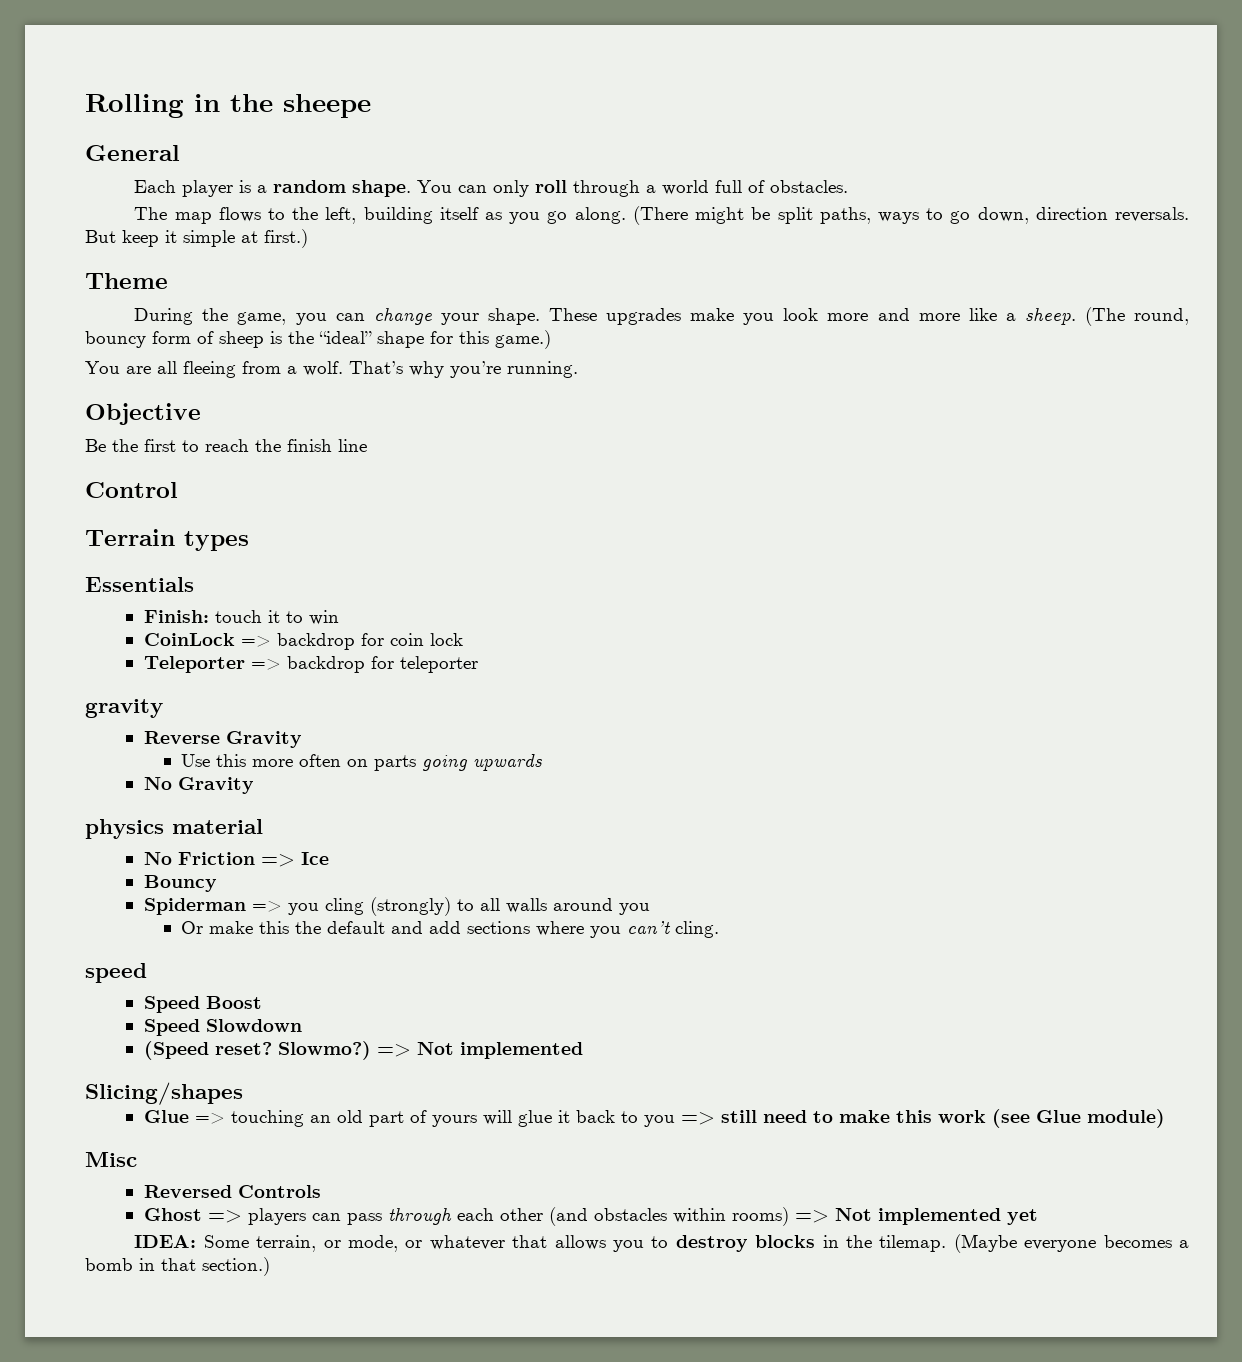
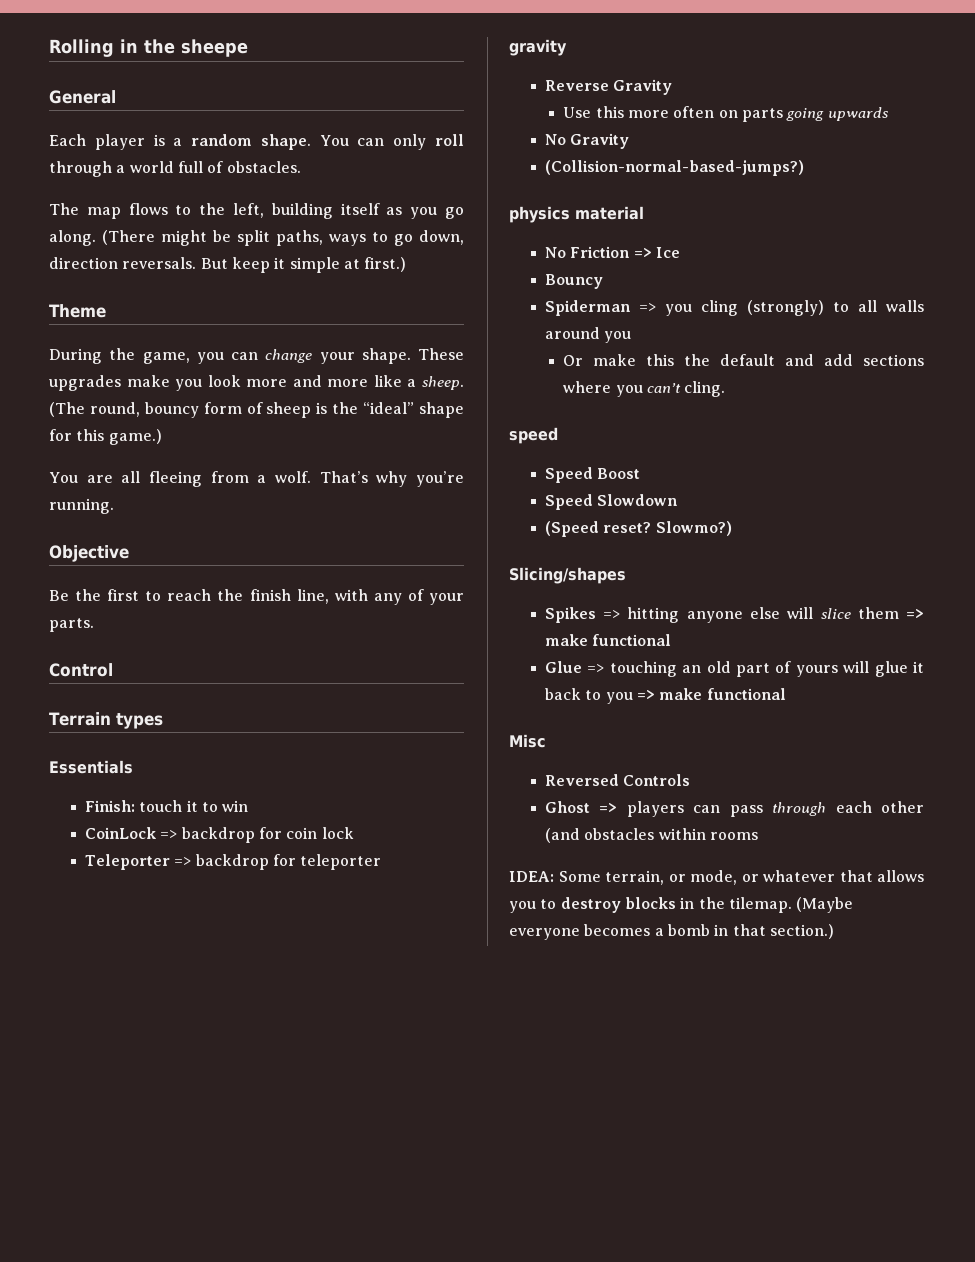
- Be the first to reach the finish line
+ Be the first to reach the finish line, with any of your parts.
+ (Collision-normal-based-jumps?)
- Slowmo?) => Not implemented
+ Slowmo?)
  Slicing/shapes
+ Spikes => hitting anyone else will slice them => make functional
- Glue => touching an old part of yours will glue it back to you => still need to make this work (see Glue module)
+ Glue => touching an old part of yours will glue it back to you => make functional
- Ghost => players can pass through each other (and obstacles within rooms) => Not implemented yet
+ Ghost => players can pass through each other (and obstacles within rooms

